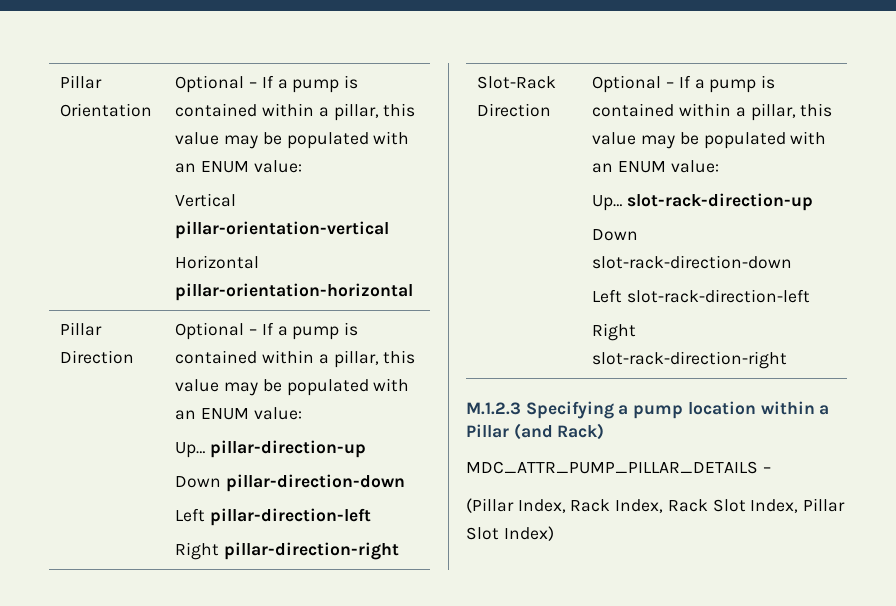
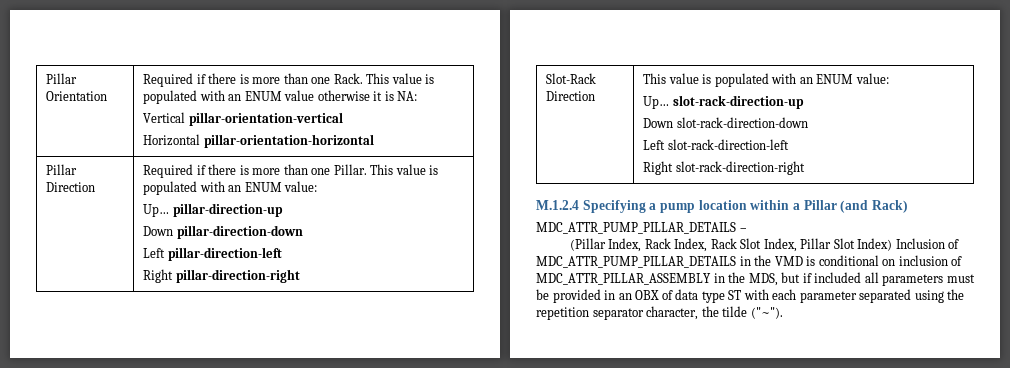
- Pillar Orientation | Optional – If a pump is contained within a pillar, this value may be populated with an ENUM value:
+ Pillar Orientation | Required if there is more than one Rack. This value is populated with an ENUM value otherwise it is NA:
- Pillar Direction | Optional – If a pump is contained within a pillar, this value may be populated with an ENUM value:
+ Pillar Direction | Required if there is more than one Pillar. This value is populated with an ENUM value:
- Slot-Rack Direction | Optional – If a pump is contained within a pillar, this value may be populated with an ENUM value:
+ Slot-Rack Direction | This value is populated with an ENUM value:
- M.1.2.3 Specifying a pump location within a Pillar (and Rack)
+ M.1.2.4 Specifying a pump location within a Pillar (and Rack)
- (Pillar Index, Rack Index, Rack Slot Index, Pillar Slot Index)
+ (Pillar Index, Rack Index, Rack Slot Index, Pillar Slot Index) Inclusion of MDC_ATTR_PUMP_PILLAR_DETAILS in the VMD is conditional on inclusion of MDC_ATTR_PILLAR_ASSEMBLY in the MDS, but if included all parameters must be provided in an OBX of data type ST with each parameter separated using the repetition separator character, the tilde ("~").

